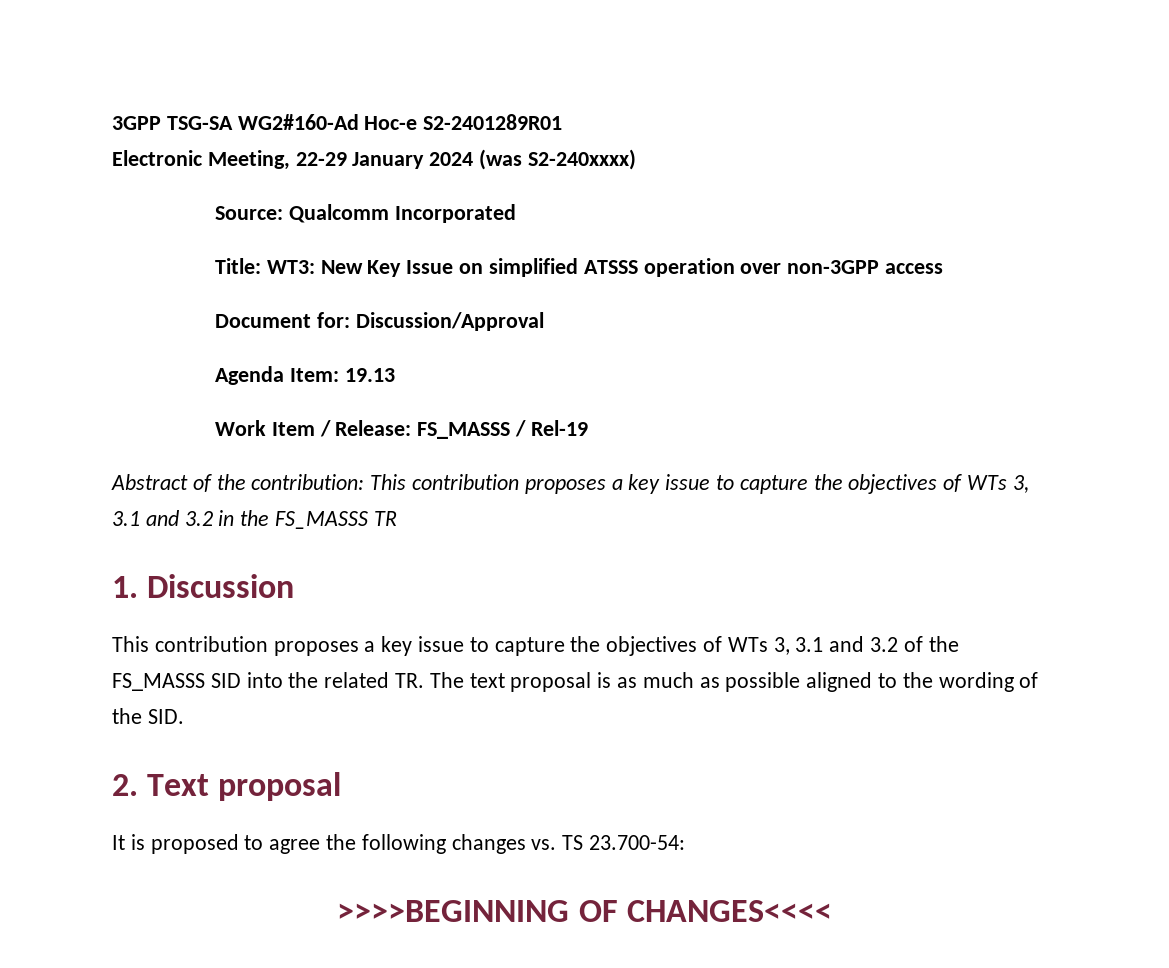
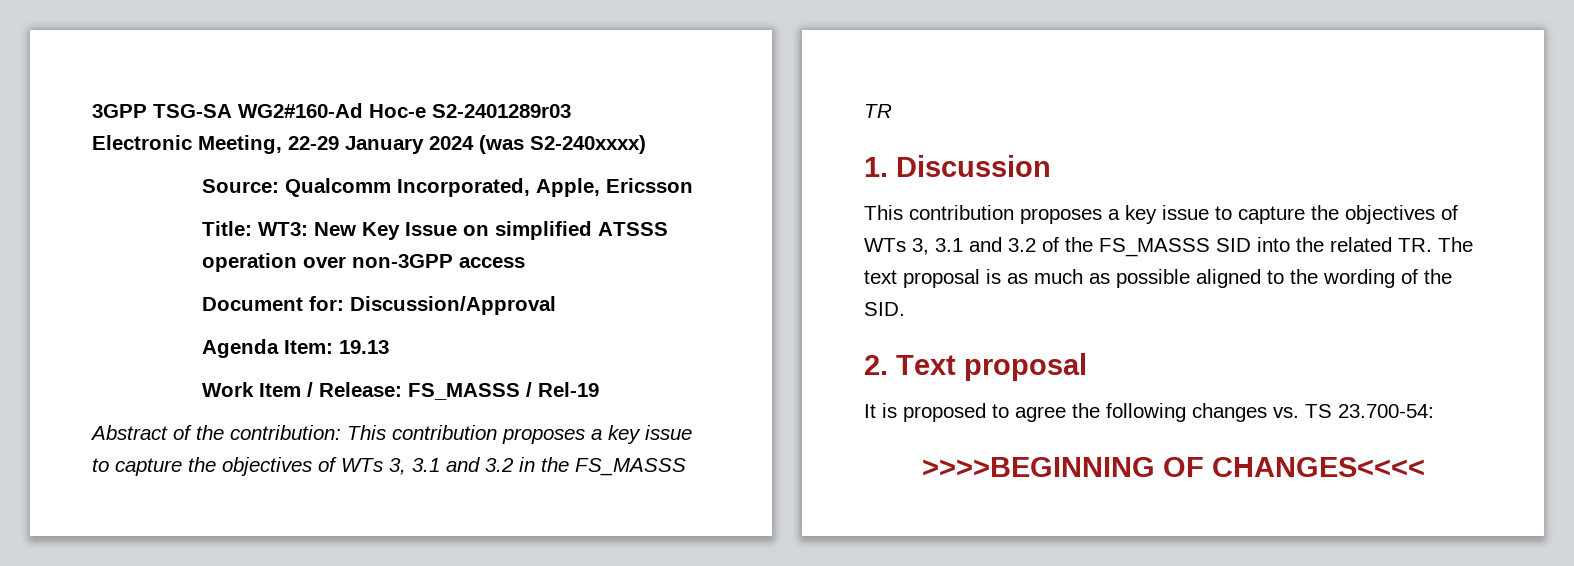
- 3GPP TSG-SA WG2#160-Ad Hoc-e S2-2401289R01
+ 3GPP TSG-SA WG2#160-Ad Hoc-e S2-2401289r03
- Source: Qualcomm Incorporated
+ Source: Qualcomm Incorporated, Apple, Ericsson

